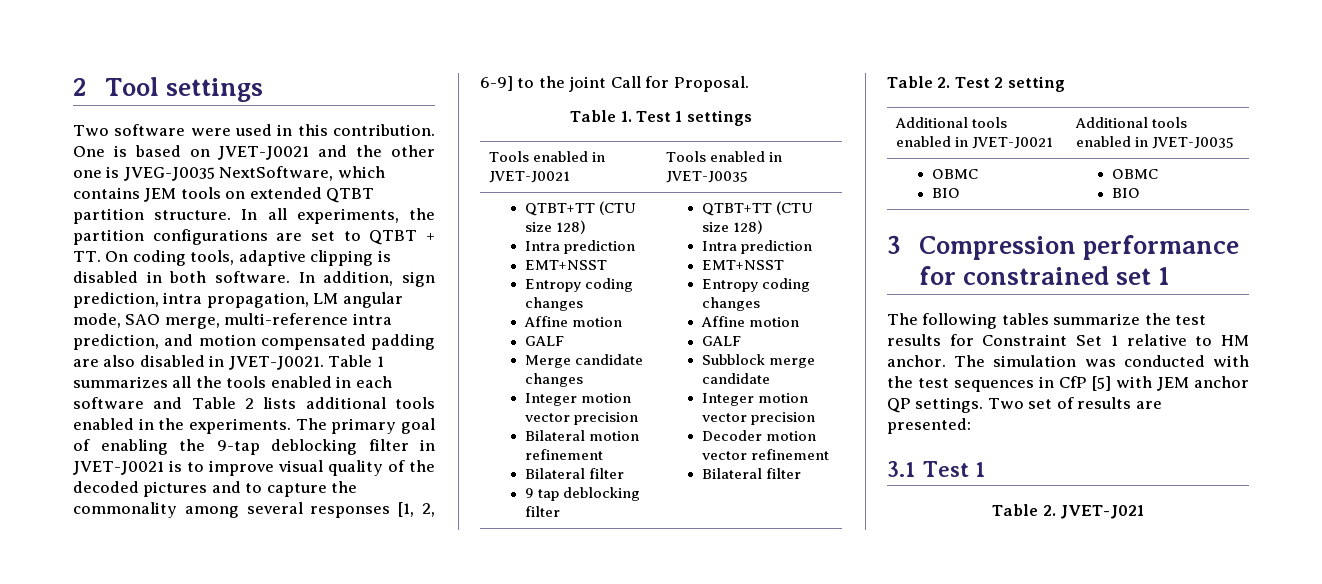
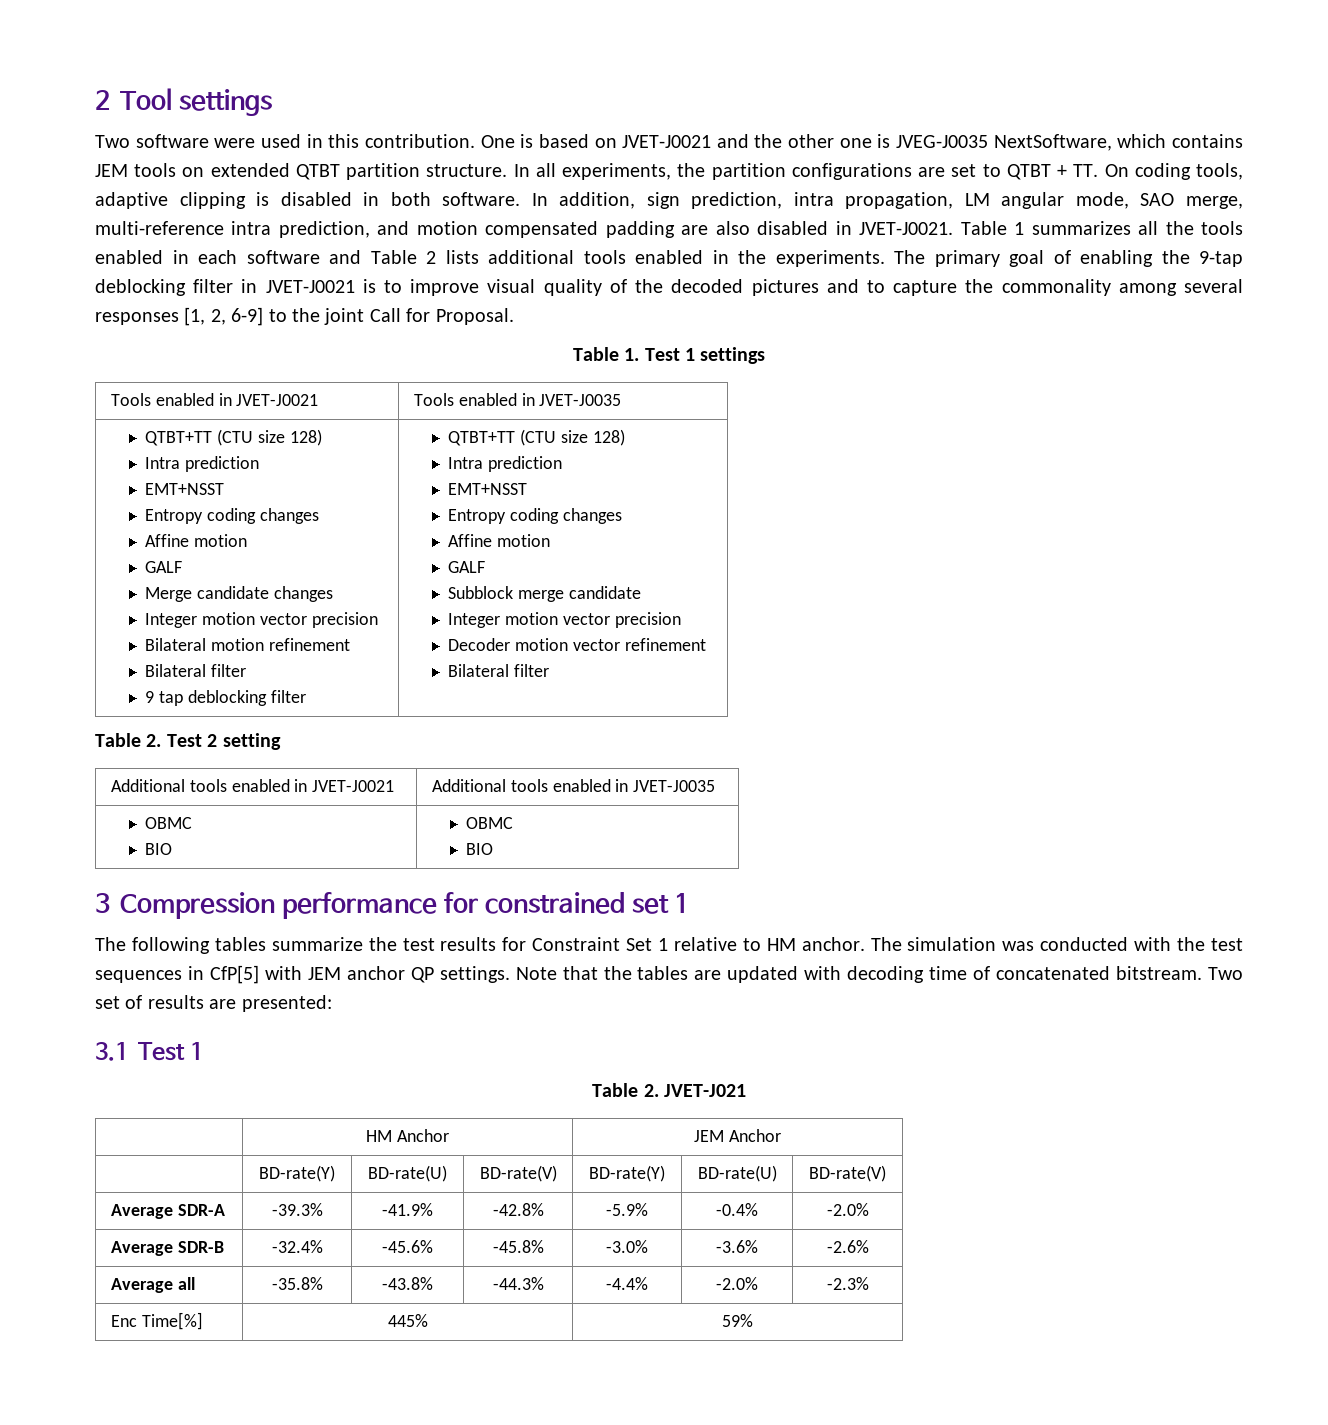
- The simulation was conducted with the test sequences in CfP [5] with JEM anchor QP settings.
+ The simulation was conducted with the test sequences in CfP[5] with JEM anchor QP settings.
+ Note that the tables are updated with decoding time of concatenated bitstream.
+ | HM Anchor | JEM Anchor
+ | BD-rate(Y) | BD-rate(U) | BD-rate(V) | BD-rate(Y) | BD-rate(U) | BD-rate(V)
+ Average SDR-A | -39.3% | -41.9% | -42.8% | -5.9% | -0.4% | -2.0%
+ Average SDR-B | -32.4% | -45.6% | -45.8% | -3.0% | -3.6% | -2.6%
+ Average all | -35.8% | -43.8% | -44.3% | -4.4% | -2.0% | -2.3%
+ Enc Time[%] | 445% | 59%

